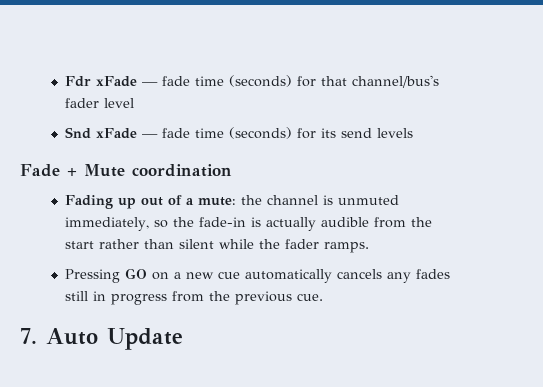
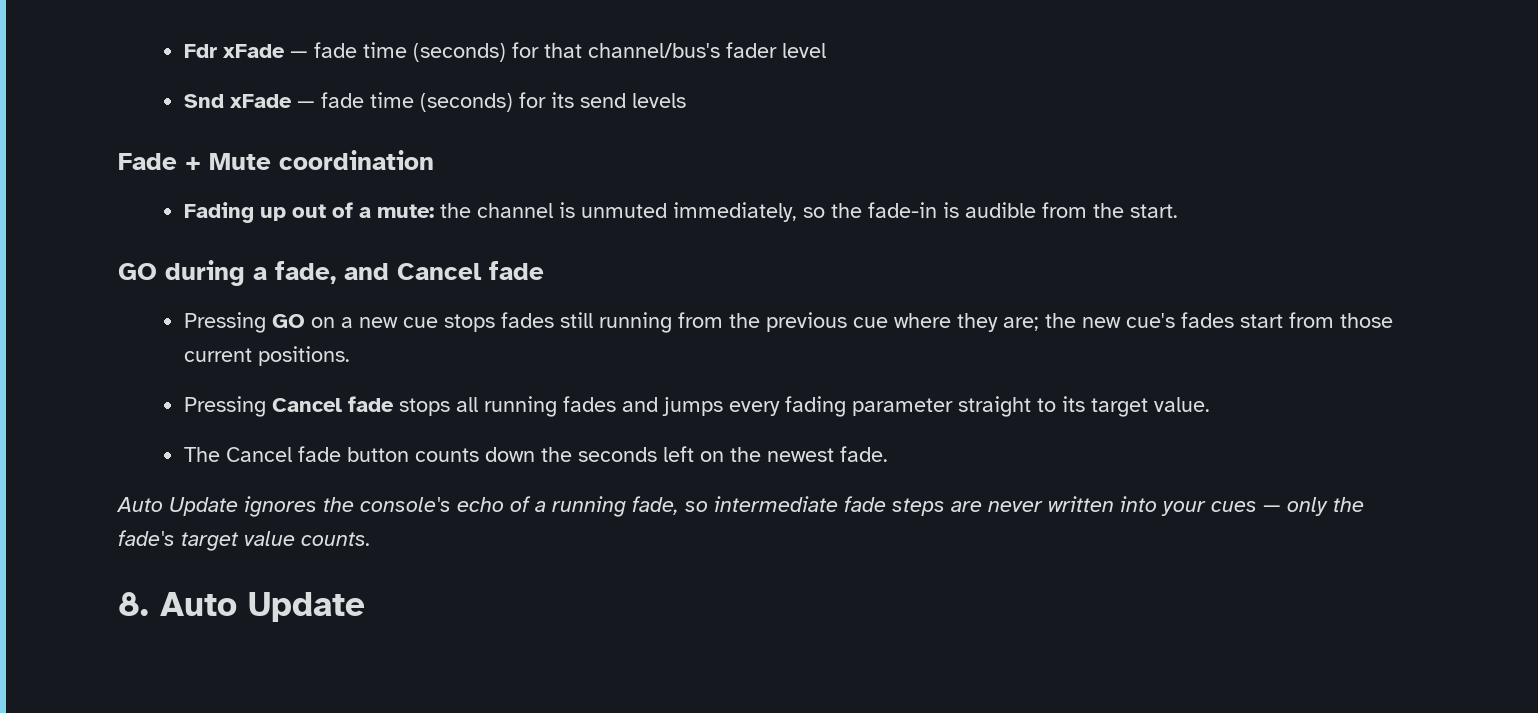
- Fading up out of a mute: the channel is unmuted immediately, so the fade-in is actually audible from the start rather than silent while the fader ramps.
+ Fading up out of a mute: the channel is unmuted immediately, so the fade-in is audible from the start.
+ GO during a fade, and Cancel fade
- Pressing GO on a new cue automatically cancels any fades still in progress from the previous cue.
- 7. Auto Update
+ Pressing GO on a new cue stops fades still running from the previous cue where they are; the new cue's fades start from those current positions.
+ Pressing Cancel fade stops all running fades and jumps every fading parameter straight to its target value.
+ The Cancel fade button counts down the seconds left on the newest fade.
+ Auto Update ignores the console's echo of a running fade, so intermediate fade steps are never written into your cues — only the fade's target value counts.
+ 8. Auto Update

